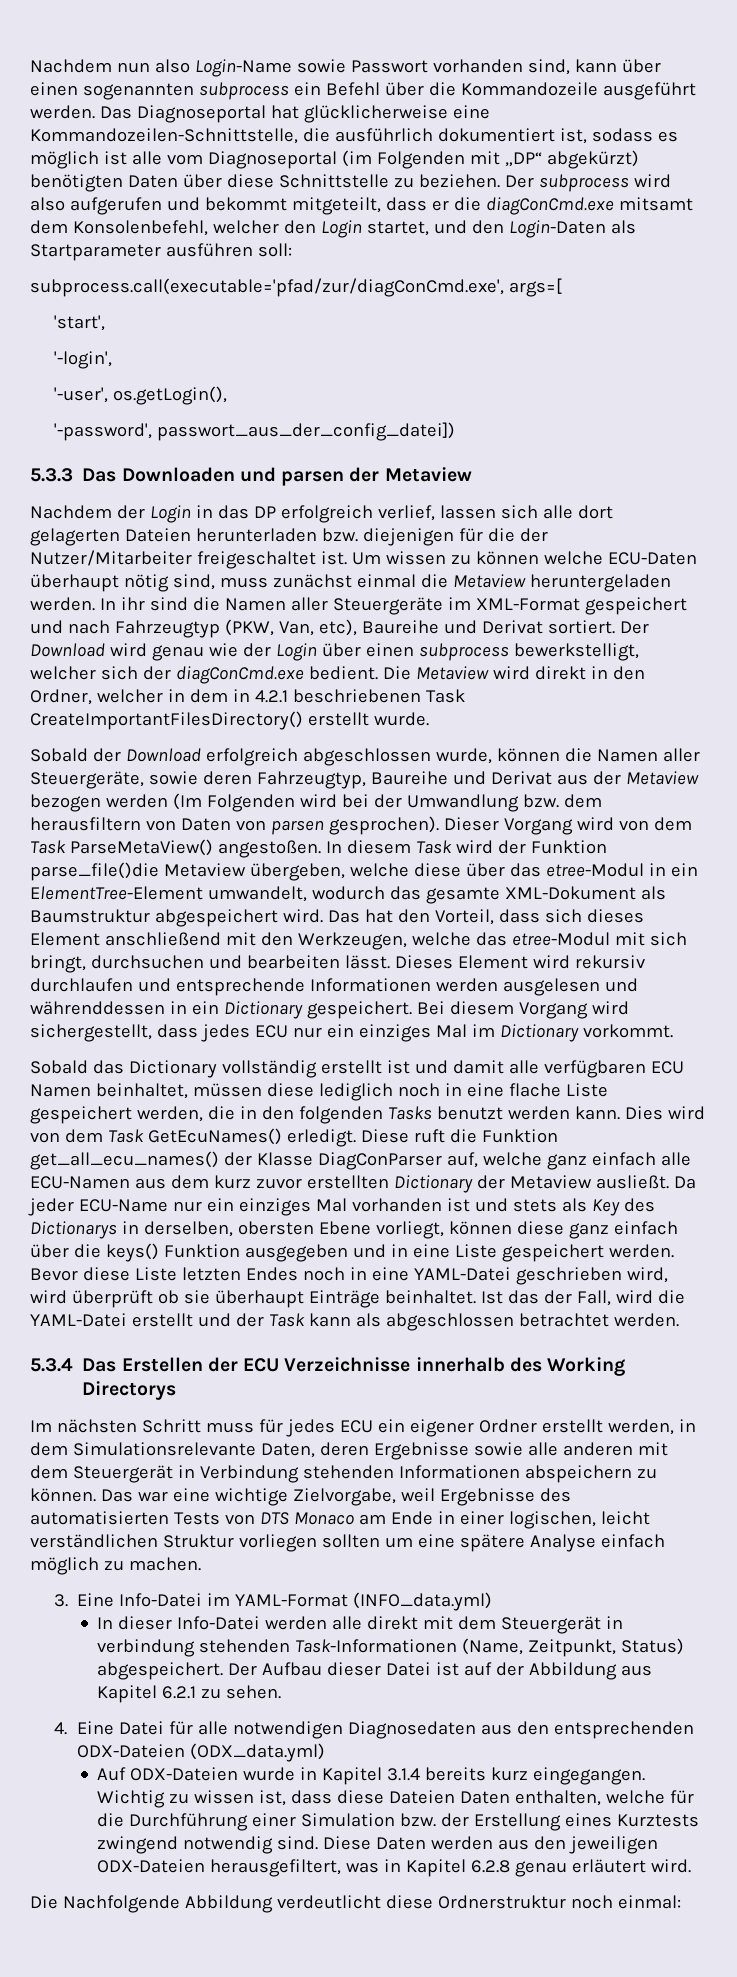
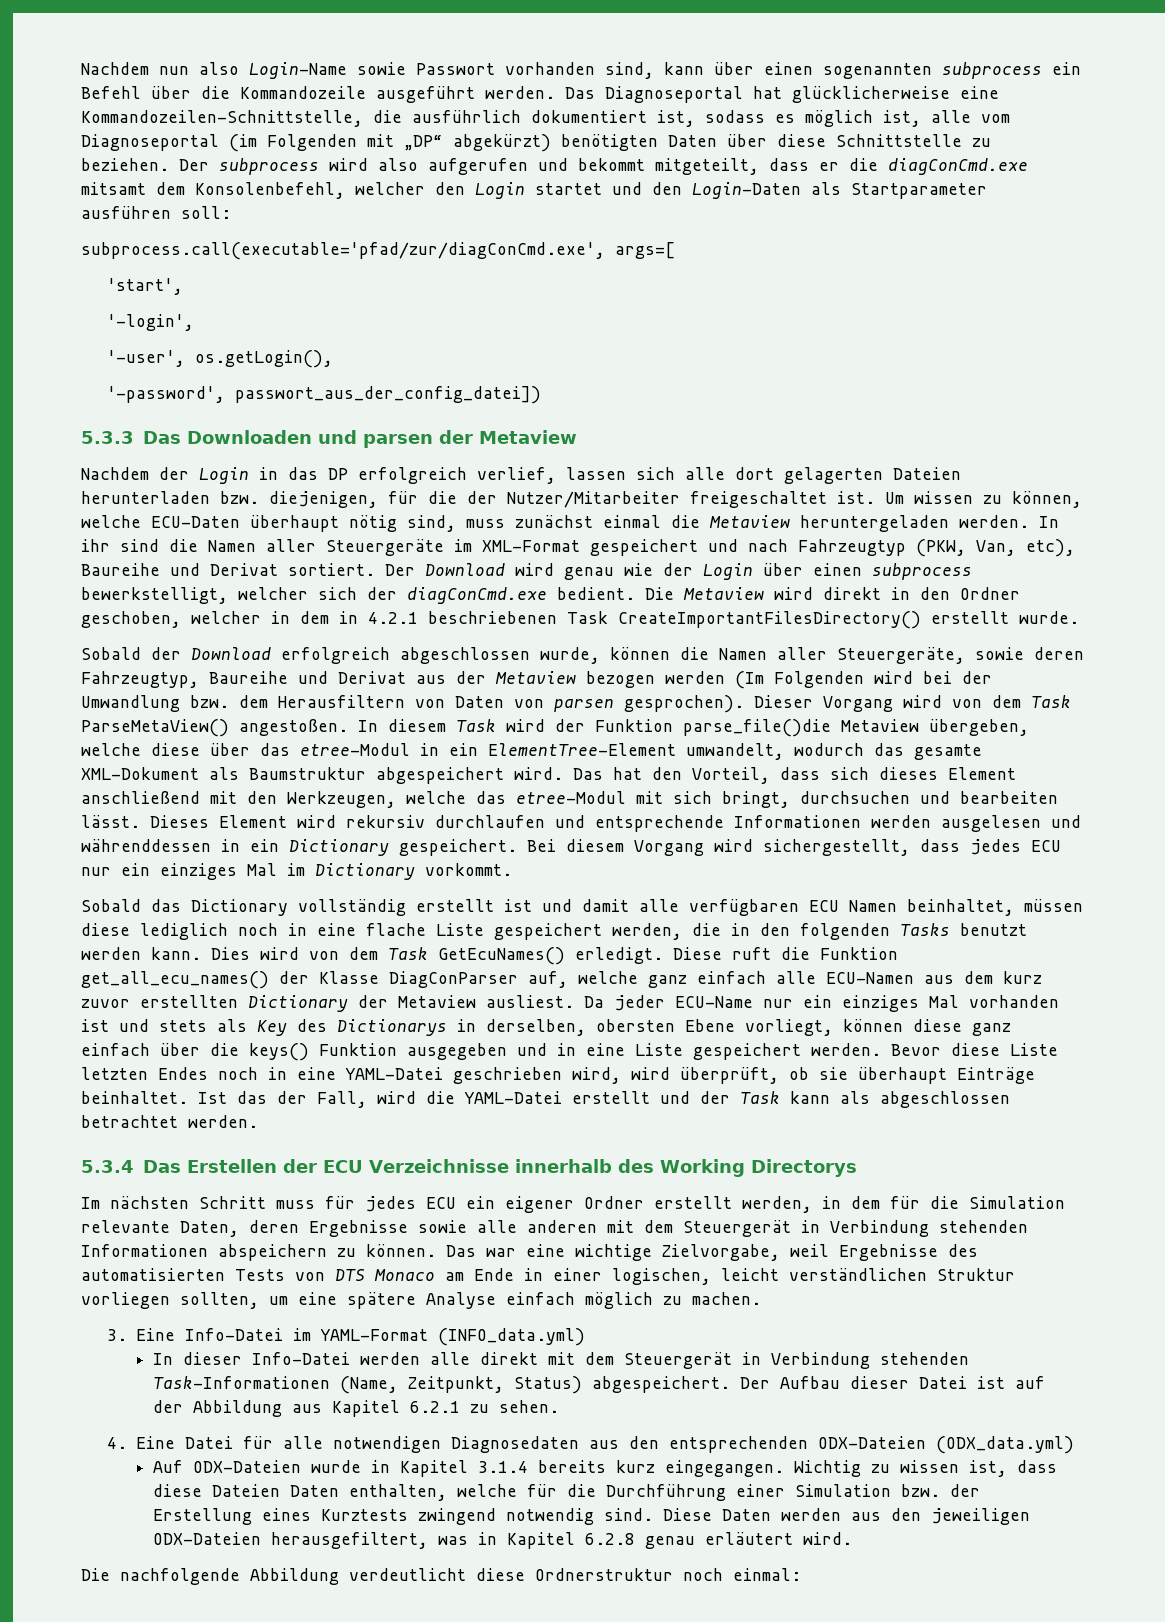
- Das Diagnoseportal hat glücklicherweise eine Kommandozeilen-Schnittstelle, die ausführlich dokumentiert ist, sodass es möglich ist alle vom Diagnoseportal (im Folgenden mit „DP“ abgekürzt) benötigten Daten über diese Schnittstelle zu beziehen.
+ Das Diagnoseportal hat glücklicherweise eine Kommandozeilen-Schnittstelle, die ausführlich dokumentiert ist, sodass es möglich ist, alle vom Diagnoseportal (im Folgenden mit „DP“ abgekürzt) benötigten Daten über diese Schnittstelle zu beziehen.
- Der subprocess wird also aufgerufen und bekommt mitgeteilt, dass er die diagConCmd.exe mitsamt dem Konsolenbefehl, welcher den Login startet, und den Login-Daten als Startparameter ausführen soll:
+ Der subprocess wird also aufgerufen und bekommt mitgeteilt, dass er die diagConCmd.exe mitsamt dem Konsolenbefehl, welcher den Login startet und den Login-Daten als Startparameter ausführen soll:
- Nachdem der Login in das DP erfolgreich verlief, lassen sich alle dort gelagerten Dateien herunterladen bzw. diejenigen für die der Nutzer/Mitarbeiter freigeschaltet ist.
+ Nachdem der Login in das DP erfolgreich verlief, lassen sich alle dort gelagerten Dateien herunterladen bzw. diejenigen, für die der Nutzer/Mitarbeiter freigeschaltet ist.
- Um wissen zu können welche ECU-Daten überhaupt nötig sind, muss zunächst einmal die Metaview heruntergeladen werden.
+ Um wissen zu können, welche ECU-Daten überhaupt nötig sind, muss zunächst einmal die Metaview heruntergeladen werden.
- Die Metaview wird direkt in den Ordner, welcher in dem in 4.2.1 beschriebenen Task CreateImportantFilesDirectory() erstellt wurde.
+ Die Metaview wird direkt in den Ordner geschoben, welcher in dem in 4.2.1 beschriebenen Task CreateImportantFilesDirectory() erstellt wurde.
- Sobald der Download erfolgreich abgeschlossen wurde, können die Namen aller Steuergeräte, sowie deren Fahrzeugtyp, Baureihe und Derivat aus der Metaview bezogen werden (Im Folgenden wird bei der Umwandlung bzw. dem herausfiltern von Daten von parsen gesprochen).
+ Sobald der Download erfolgreich abgeschlossen wurde, können die Namen aller Steuergeräte, sowie deren Fahrzeugtyp, Baureihe und Derivat aus der Metaview bezogen werden (Im Folgenden wird bei der Umwandlung bzw. dem Herausfiltern von Daten von parsen gesprochen).
- Diese ruft die Funktion get_all_ecu_names() der Klasse DiagConParser auf, welche ganz einfach alle ECU-Namen aus dem kurz zuvor erstellten Dictionary der Metaview ausließt.
+ Diese ruft die Funktion get_all_ecu_names() der Klasse DiagConParser auf, welche ganz einfach alle ECU-Namen aus dem kurz zuvor erstellten Dictionary der Metaview ausliest.
- Bevor diese Liste letzten Endes noch in eine YAML-Datei geschrieben wird, wird überprüft ob sie überhaupt Einträge beinhaltet.
+ Bevor diese Liste letzten Endes noch in eine YAML-Datei geschrieben wird, wird überprüft, ob sie überhaupt Einträge beinhaltet.
- Im nächsten Schritt muss für jedes ECU ein eigener Ordner erstellt werden, in dem Simulationsrelevante Daten, deren Ergebnisse sowie alle anderen mit dem Steuergerät in Verbindung stehenden Informationen abspeichern zu können.
+ Im nächsten Schritt muss für jedes ECU ein eigener Ordner erstellt werden, in dem für die Simulation relevante Daten, deren Ergebnisse sowie alle anderen mit dem Steuergerät in Verbindung stehenden Informationen abspeichern zu können.
- Das war eine wichtige Zielvorgabe, weil Ergebnisse des automatisierten Tests von DTS Monaco am Ende in einer logischen, leicht verständlichen Struktur vorliegen sollten um eine spätere Analyse einfach möglich zu machen.
+ Das war eine wichtige Zielvorgabe, weil Ergebnisse des automatisierten Tests von DTS Monaco am Ende in einer logischen, leicht verständlichen Struktur vorliegen sollten, um eine spätere Analyse einfach möglich zu machen.
- In dieser Info-Datei werden alle direkt mit dem Steuergerät in verbindung stehenden Task-Informationen (Name, Zeitpunkt, Status) abgespeichert.
+ In dieser Info-Datei werden alle direkt mit dem Steuergerät in Verbindung stehenden Task-Informationen (Name, Zeitpunkt, Status) abgespeichert.
- Die Nachfolgende Abbildung verdeutlicht diese Ordnerstruktur noch einmal:
+ Die nachfolgende Abbildung verdeutlicht diese Ordnerstruktur noch einmal:

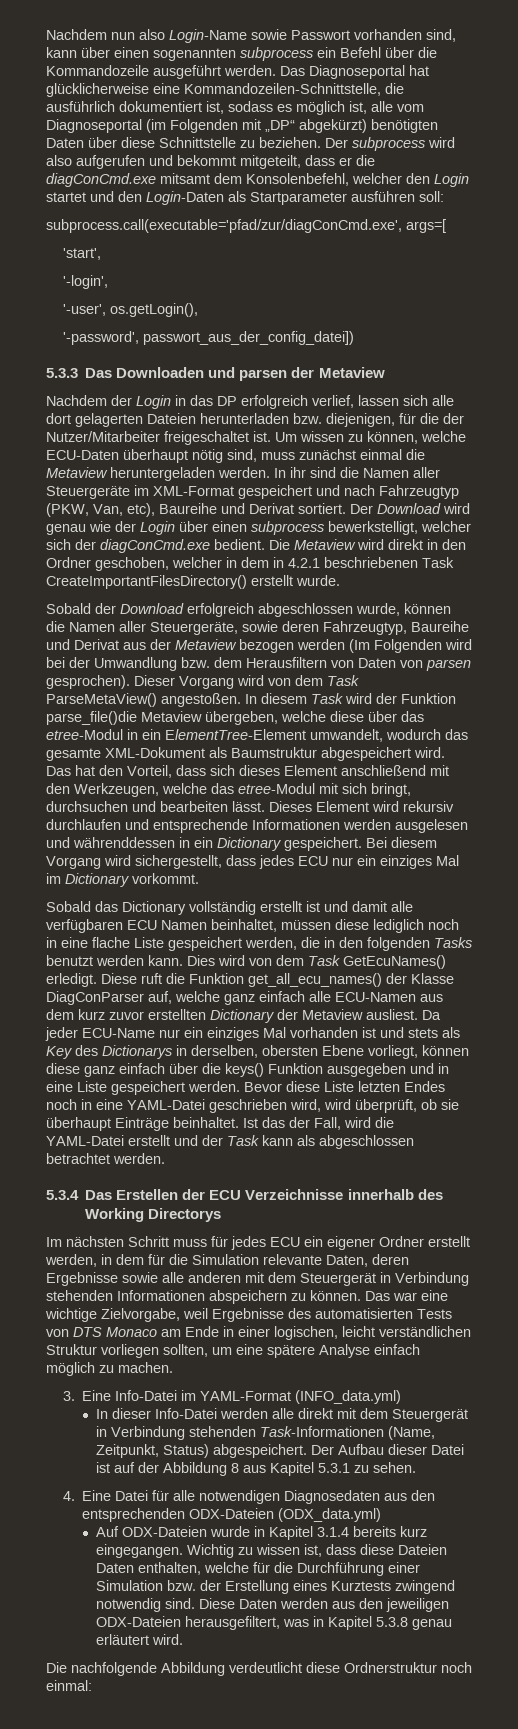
- Der Aufbau dieser Datei ist auf der Abbildung aus Kapitel 6.2.1 zu sehen.
+ Der Aufbau dieser Datei ist auf der Abbildung 8 aus Kapitel 5.3.1 zu sehen.
- Diese Daten werden aus den jeweiligen ODX-Dateien herausgefiltert, was in Kapitel 6.2.8 genau erläutert wird.
+ Diese Daten werden aus den jeweiligen ODX-Dateien herausgefiltert, was in Kapitel 5.3.8 genau erläutert wird.

